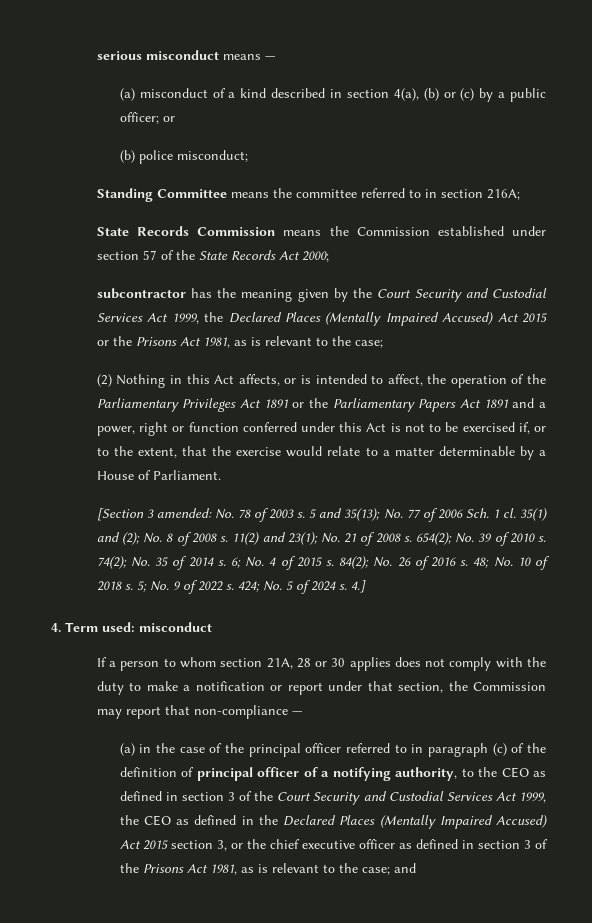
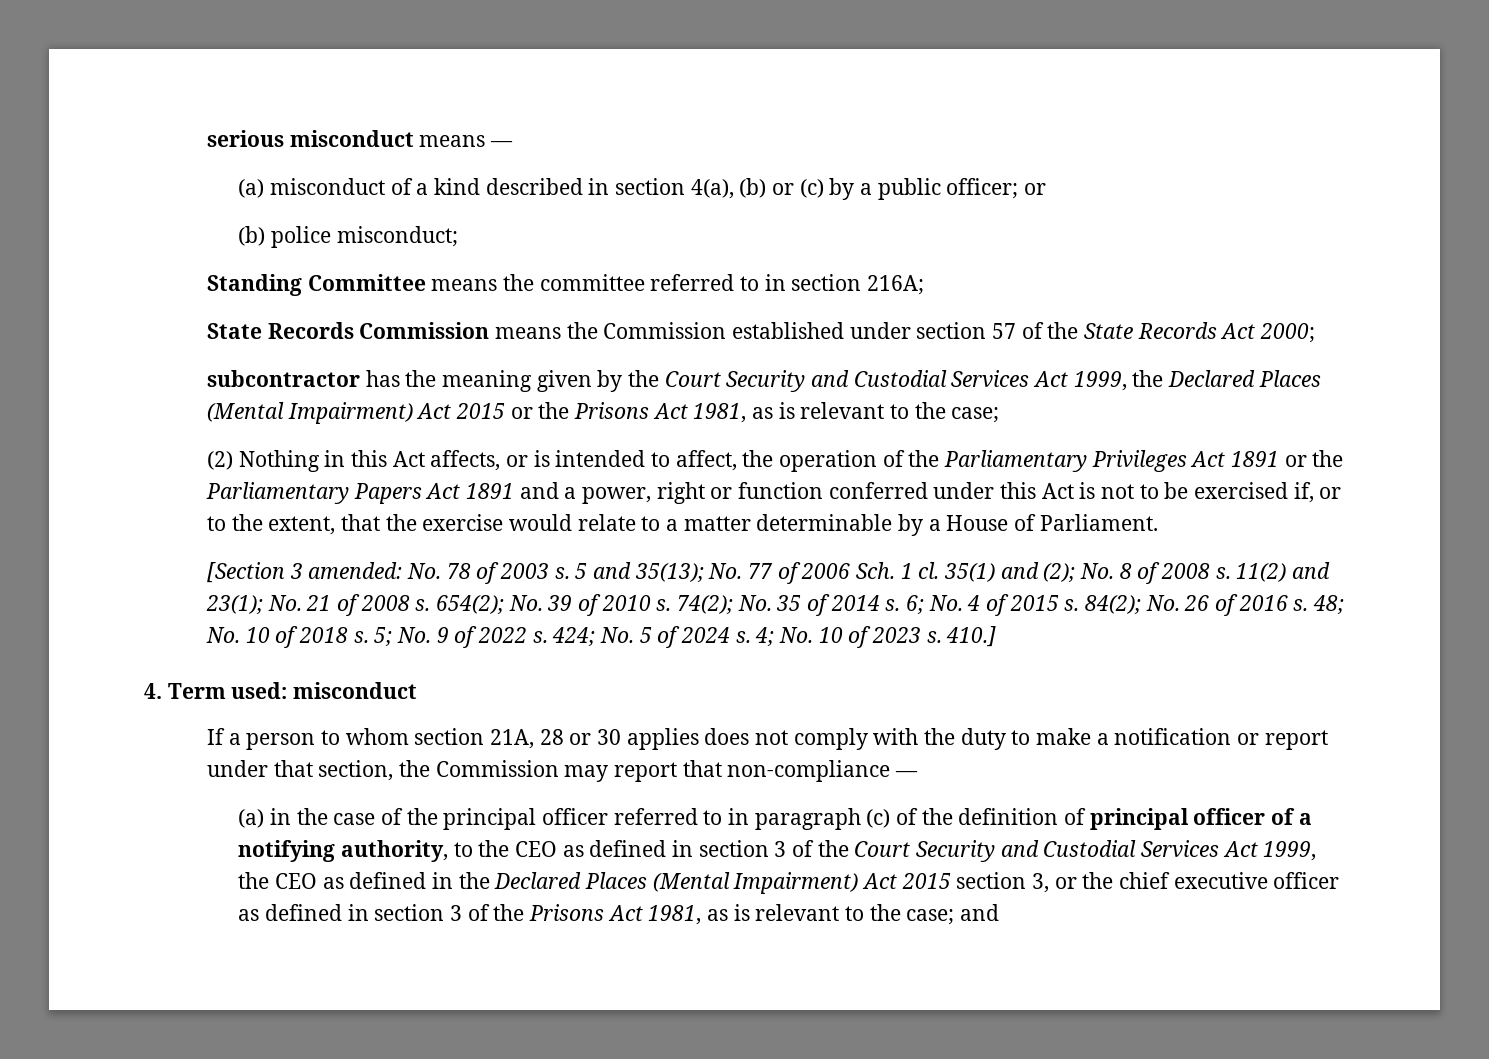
- subcontractor has the meaning given by the Court Security and Custodial Services Act 1999, the Declared Places (Mentally Impaired Accused) Act 2015 or the Prisons Act 1981, as is relevant to the case;
+ subcontractor has the meaning given by the Court Security and Custodial Services Act 1999, the Declared Places (Mental Impairment) Act 2015 or the Prisons Act 1981, as is relevant to the case;
- 4.]
+ 4; No. 10 of 2023 s. 410.]
- (a) in the case of the principal officer referred to in paragraph (c) of the definition of principal officer of a notifying authority, to the CEO as defined in section 3 of the Court Security and Custodial Services Act 1999, the CEO as defined in the Declared Places (Mentally Impaired Accused) Act 2015 section 3, or the chief executive officer as defined in section 3 of the Prisons Act 1981, as is relevant to the case;
+ (a) in the case of the principal officer referred to in paragraph (c) of the definition of principal officer of a notifying authority, to the CEO as defined in section 3 of the Court Security and Custodial Services Act 1999, the CEO as defined in the Declared Places (Mental Impairment) Act 2015 section 3, or the chief executive officer as defined in section 3 of the Prisons Act 1981, as is relevant to the case;

